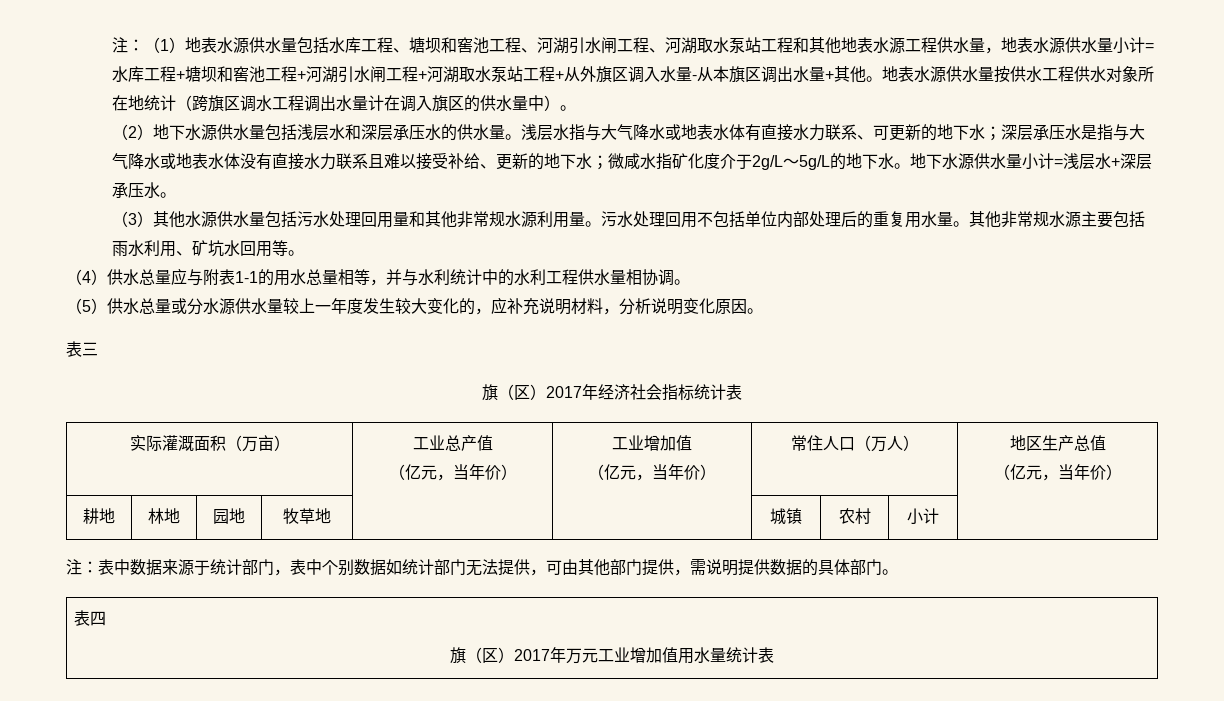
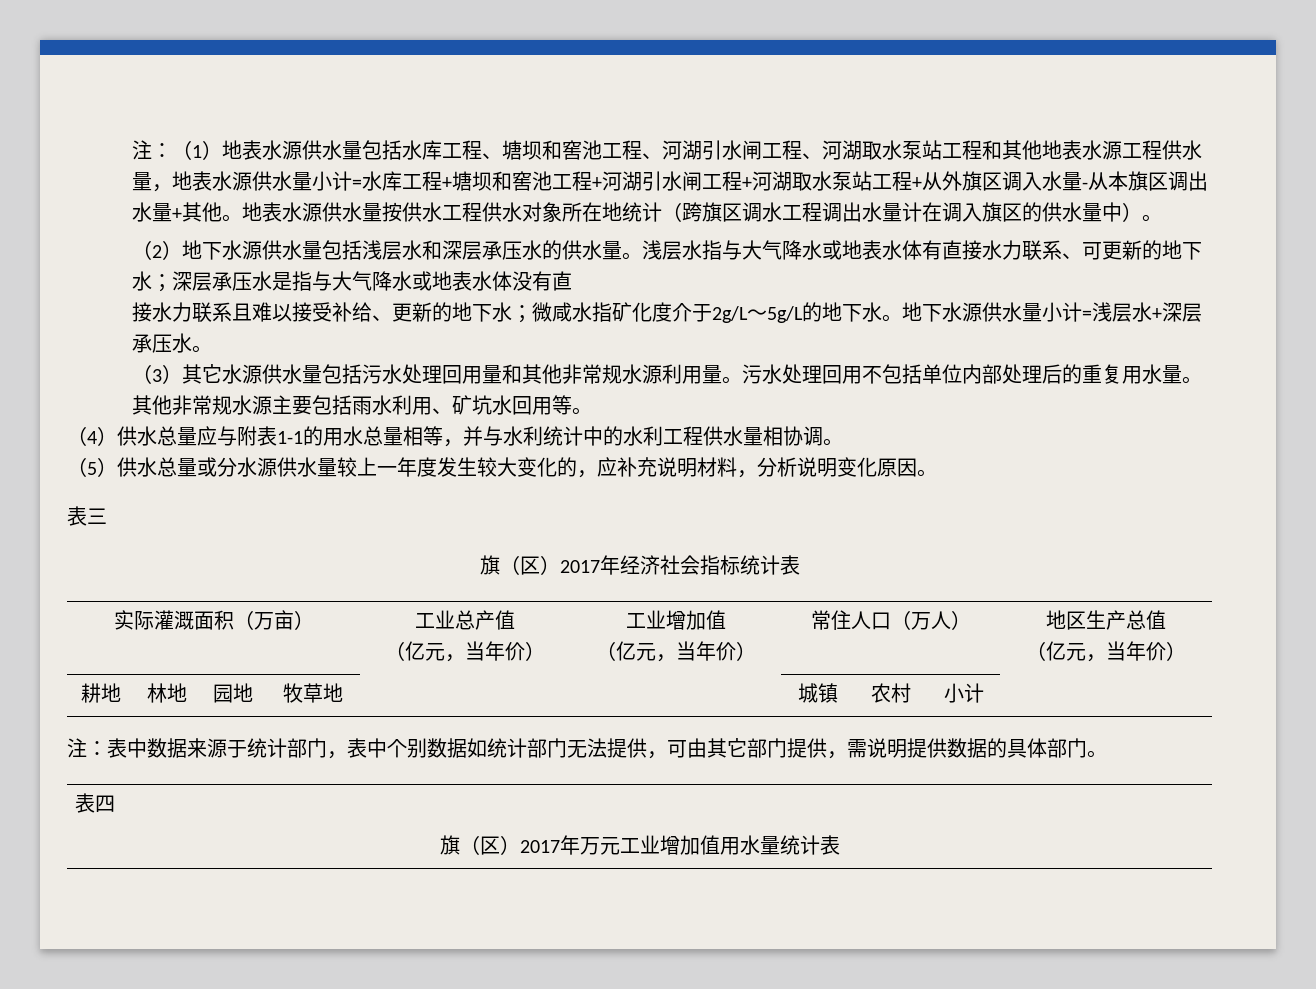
- 浅层水指与大气降水或地表水体有直接水力联系、可更新的地下水；深层承压水是指与大气降水或地表水体没有直接水力联系且难以接受补给、更新的地下水；微咸水指矿化度介于2g/L～5g/L的地下水。
+ 浅层水指与大气降水或地表水体有直接水力联系、可更新的地下水；深层承压水是指与大气降水或地表水体没有直
+ 接水力联系且难以接受补给、更新的地下水；微咸水指矿化度介于2g/L～5g/L的地下水。
- （3）其他水源供水量包括污水处理回用量和其他非常规水源利用量。
+ （3）其它水源供水量包括污水处理回用量和其他非常规水源利用量。
- 注：表中数据来源于统计部门，表中个别数据如统计部门无法提供，可由其他部门提供，需说明提供数据的具体部门。
+ 注：表中数据来源于统计部门，表中个别数据如统计部门无法提供，可由其它部门提供，需说明提供数据的具体部门。

